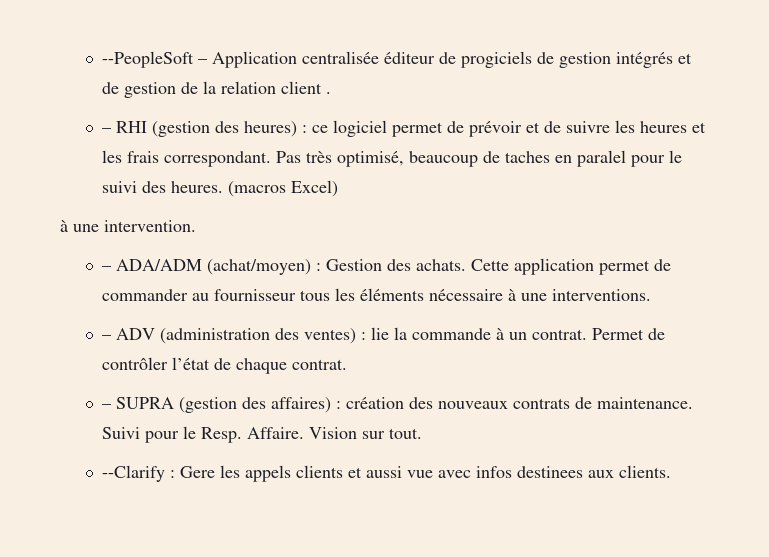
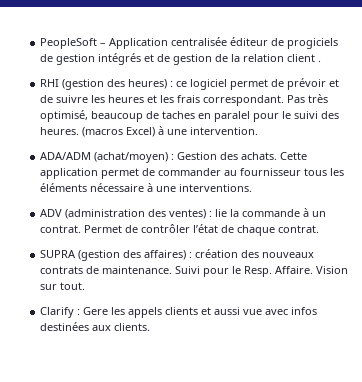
- --PeopleSoft – Application centralisée éditeur de progiciels de gestion intégrés et de gestion de la relation client .
+ PeopleSoft – Application centralisée éditeur de progiciels de gestion intégrés et de gestion de la relation client .
- – RHI (gestion des heures) : ce logiciel permet de prévoir et de suivre les heures et les frais correspondant.
+ RHI (gestion des heures) : ce logiciel permet de prévoir et de suivre les heures et les frais correspondant.
- (macros Excel)
- à une intervention.
+ (macros Excel) à une intervention.
- – ADA/ADM (achat/moyen) : Gestion des achats.
+ ADA/ADM (achat/moyen) : Gestion des achats.
- – ADV (administration des ventes) : lie la commande à un contrat.
+ ADV (administration des ventes) : lie la commande à un contrat.
- – SUPRA (gestion des affaires) : création des nouveaux contrats de maintenance.
+ SUPRA (gestion des affaires) : création des nouveaux contrats de maintenance.
- --Clarify : Gere les appels clients et aussi vue avec infos destinees aux clients.
+ Clarify : Gere les appels clients et aussi vue avec infos destinées aux clients.

